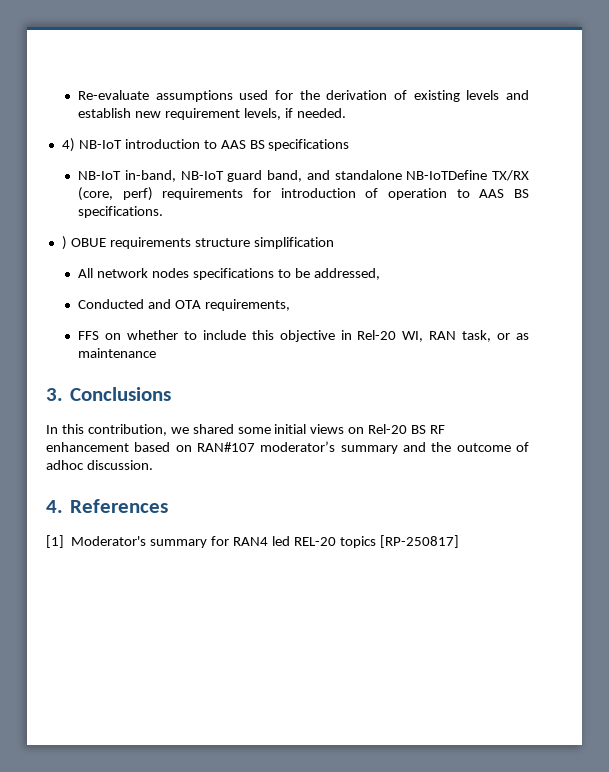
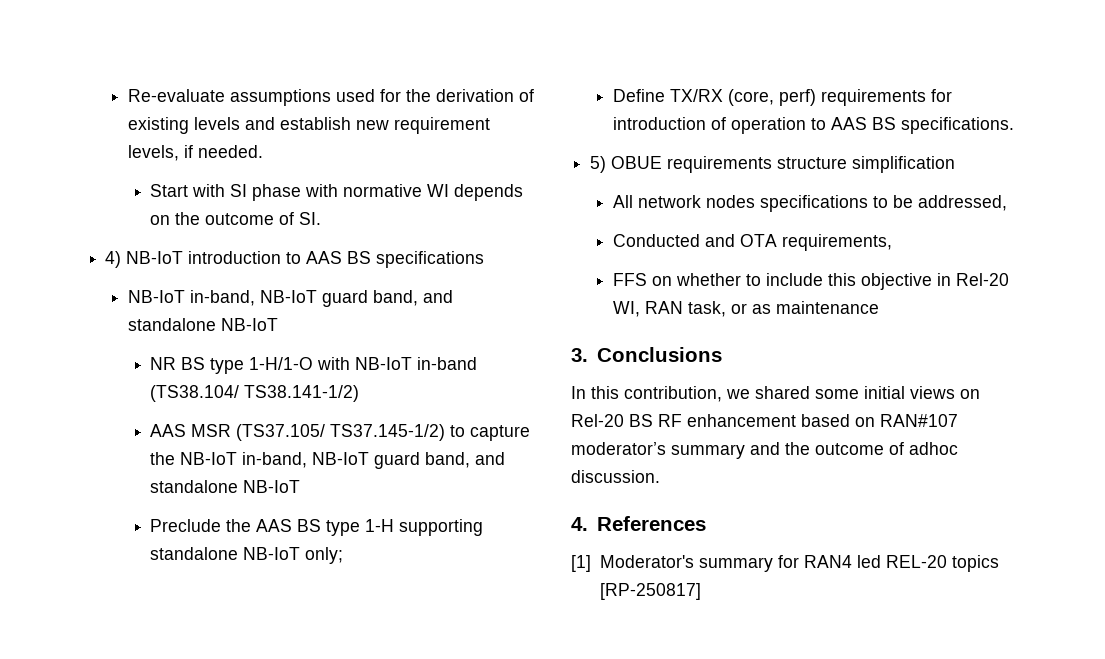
+ Start with SI phase with normative WI depends on the outcome of SI.
  4) NB-IoT introduction to AAS BS specifications
- NB-IoT in-band, NB-IoT guard band, and standalone NB-IoTDefine TX/RX (core, perf) requirements for introduction of operation to AAS BS specifications.
+ NB-IoT in-band, NB-IoT guard band, and standalone NB-IoT
+ NR BS type 1-H/1-O with NB-IoT in-band (TS38.104/ TS38.141-1/2)
+ AAS MSR (TS37.105/ TS37.145-1/2) to capture the NB-IoT in-band, NB-IoT guard band, and standalone NB-IoT
+ Preclude the AAS BS type 1-H supporting standalone NB-IoT only;
+ Define TX/RX (core, perf) requirements for introduction of operation to AAS BS specifications.
- ) OBUE requirements structure simplification
+ 5) OBUE requirements structure simplification

